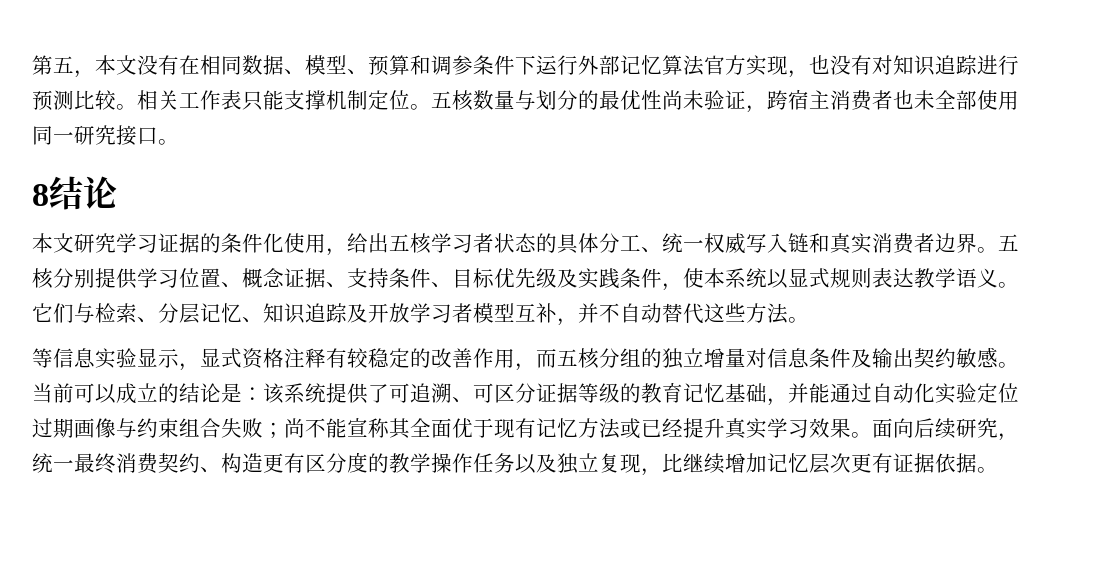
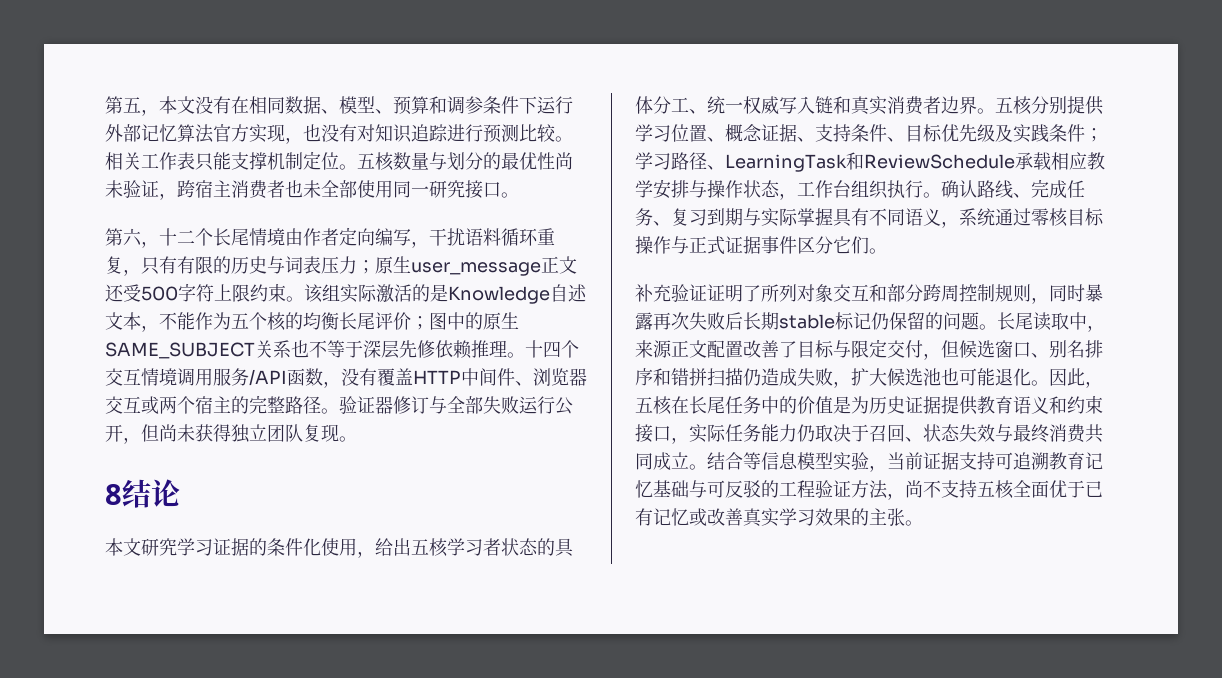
+ 第六，十二个长尾情境由作者定向编写，干扰语料循环重复，只有有限的历史与词表压力；原生user_message正文还受500字符上限约束。该组实际激活的是Knowledge自述文本，不能作为五个核的均衡长尾评价；图中的原生SAME_SUBJECT关系也不等于深层先修依赖推理。十四个交互情境调用服务/API函数，没有覆盖HTTP中间件、浏览器交互或两个宿主的完整路径。验证器修订与全部失败运行公开，但尚未获得独立团队复现。
- 五核分别提供学习位置、概念证据、支持条件、目标优先级及实践条件，使本系统以显式规则表达教学语义。它们与检索、分层记忆、知识追踪及开放学习者模型互补，并不自动替代这些方法。
- 等信息实验显示，显式资格注释有较稳定的改善作用，而五核分组的独立增量对信息条件及输出契约敏感。当前可以成立的结论是：该系统提供了可追溯、可区分证据等级的教育记忆基础，并能通过自动化实验定位过期画像与约束组合失败；尚不能宣称其全面优于现有记忆方法或已经提升真实学习效果。面向后续研究，统一最终消费契约、构造更有区分度的教学操作任务以及独立复现，比继续增加记忆层次更有证据依据。
+ 五核分别提供学习位置、概念证据、支持条件、目标优先级及实践条件；学习路径、LearningTask和ReviewSchedule承载相应教学安排与操作状态，工作台组织执行。确认路线、完成任务、复习到期与实际掌握具有不同语义，系统通过零核目标操作与正式证据事件区分它们。
+ 补充验证证明了所列对象交互和部分跨周控制规则，同时暴露再次失败后长期stable标记仍保留的问题。长尾读取中，来源正文配置改善了目标与限定交付，但候选窗口、别名排序和错拼扫描仍造成失败，扩大候选池也可能退化。因此，五核在长尾任务中的价值是为历史证据提供教育语义和约束接口，实际任务能力仍取决于召回、状态失效与最终消费共同成立。结合等信息模型实验，当前证据支持可追溯教育记忆基础与可反驳的工程验证方法，尚不支持五核全面优于已有记忆或改善真实学习效果的主张。

